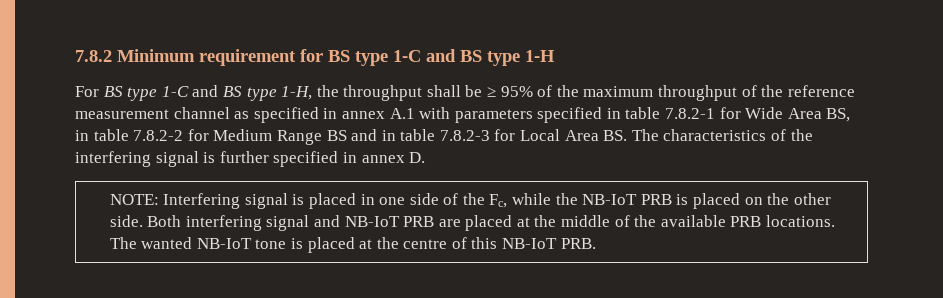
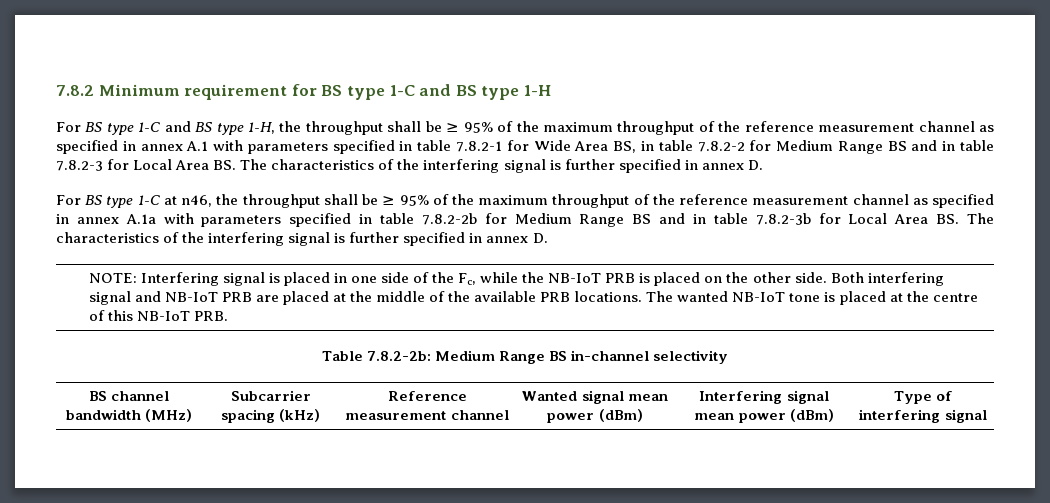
+ For BS type 1-C at n46, the throughput shall be ≥ 95% of the maximum throughput of the reference measurement channel as specified in annex A.1a with parameters specified in table 7.8.2-2b for Medium Range BS and in table 7.8.2-3b for Local Area BS. The characteristics of the interfering signal is further specified in annex D.
+ Table 7.8.2-2b: Medium Range BS in-channel selectivity
+ BS channel bandwidth (MHz) | Subcarrier spacing (kHz) | Reference measurement channel | Wanted signal mean power (dBm) | Interfering signal mean power (dBm) | Type of interfering signal

